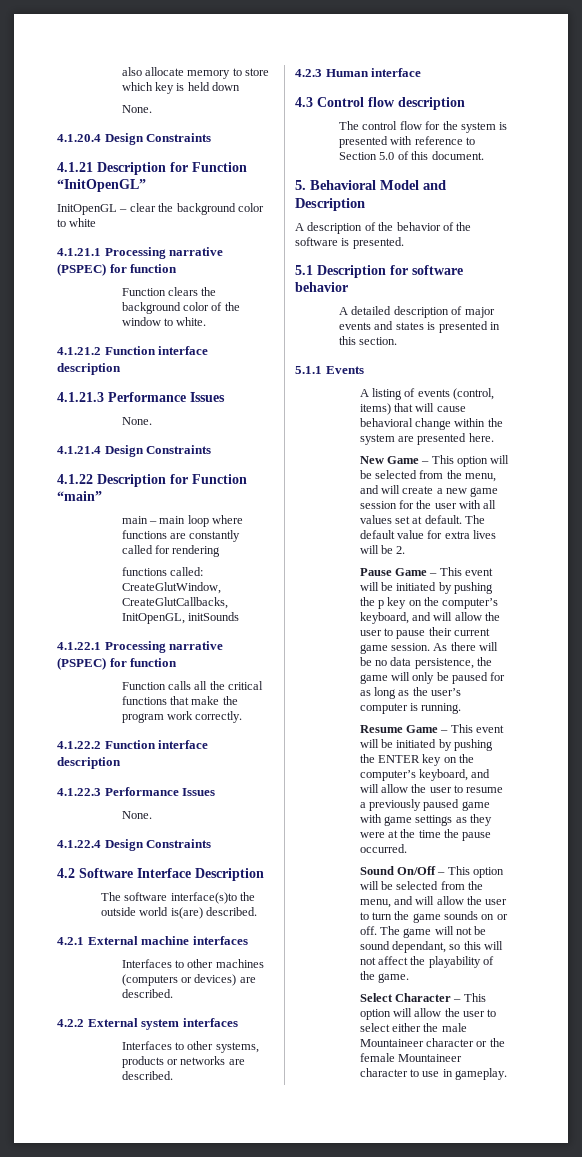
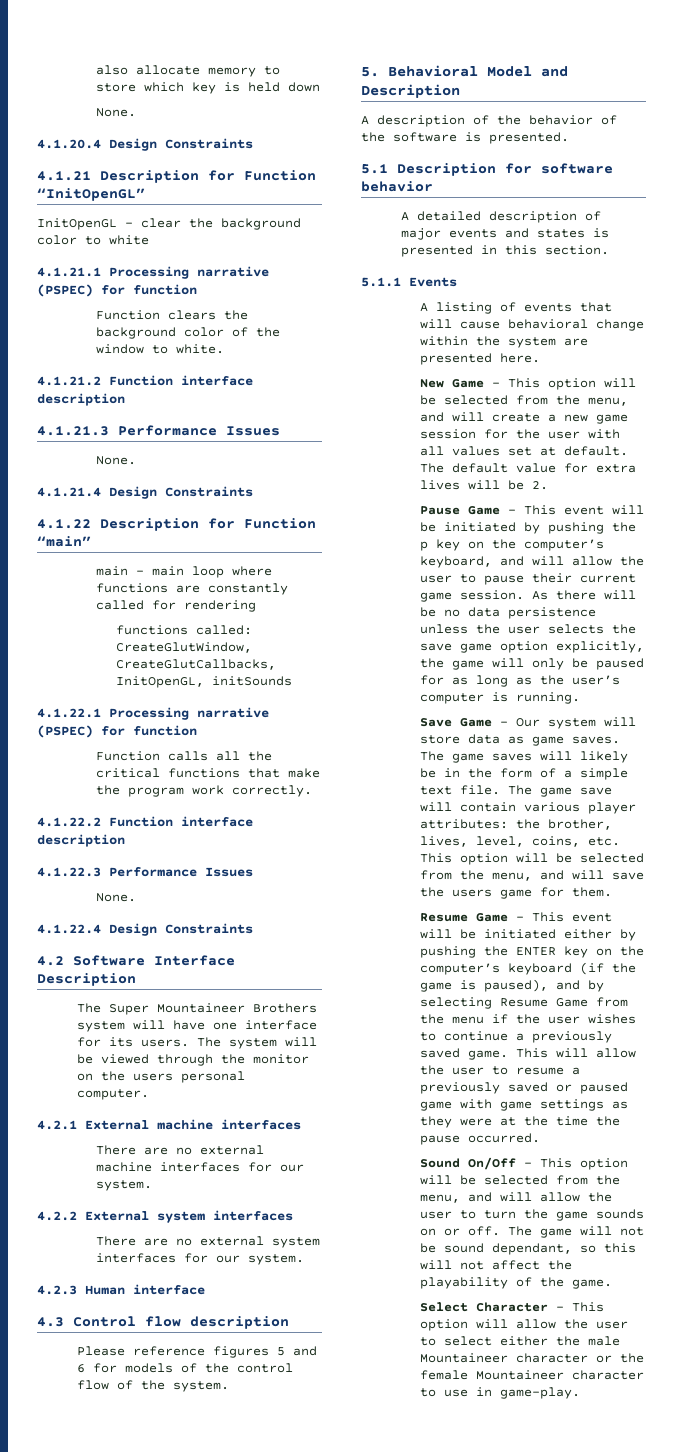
- The software interface(s)to the outside world is(are) described.
+ The Super Mountaineer Brothers system will have one interface for its users. The system will be viewed through the monitor on the users personal computer.
  4.2.1 External machine interfaces
- Interfaces to other machines (computers or devices) are described.
+ There are no external machine interfaces for our system.
  4.2.2 External system interfaces
- Interfaces to other systems, products or networks are described.
+ There are no external system interfaces for our system.
- The control flow for the system is presented with reference to Section 5.0 of this document.
+ Please reference figures 5 and 6 for models of the control flow of the system.
- A listing of events (control, items) that will cause behavioral change within the system are presented here.
+ A listing of events that will cause behavioral change within the system are presented here.
- As there will be no data persistence, the game will only be paused for as long as the user’s computer is running.
+ As there will be no data persistence unless the user selects the save game option explicitly, the game will only be paused for as long as the user’s computer is running.
+ Save Game - Our system will store data as game saves. The game saves will likely be in the form of a simple text file. The game save will contain various player attributes: the brother, lives, level, coins, etc. This option will be selected from the menu, and will save the users game for them.
- Resume Game – This event will be initiated by pushing the ENTER key on the computer’s keyboard, and will allow the user to resume a previously paused game with game settings as they were at the time the pause occurred.
+ Resume Game – This event will be initiated either by pushing the ENTER key on the computer’s keyboard (if the game is paused), and by selecting Resume Game from the menu if the user wishes to continue a previously saved game. This will allow the user to resume a previously saved or paused game with game settings as they were at the time the pause occurred.
- Select Character – This option will allow the user to select either the male Mountaineer character or the female Mountaineer character to use in gameplay.
+ Select Character – This option will allow the user to select either the male Mountaineer character or the female Mountaineer character to use in game-play.

